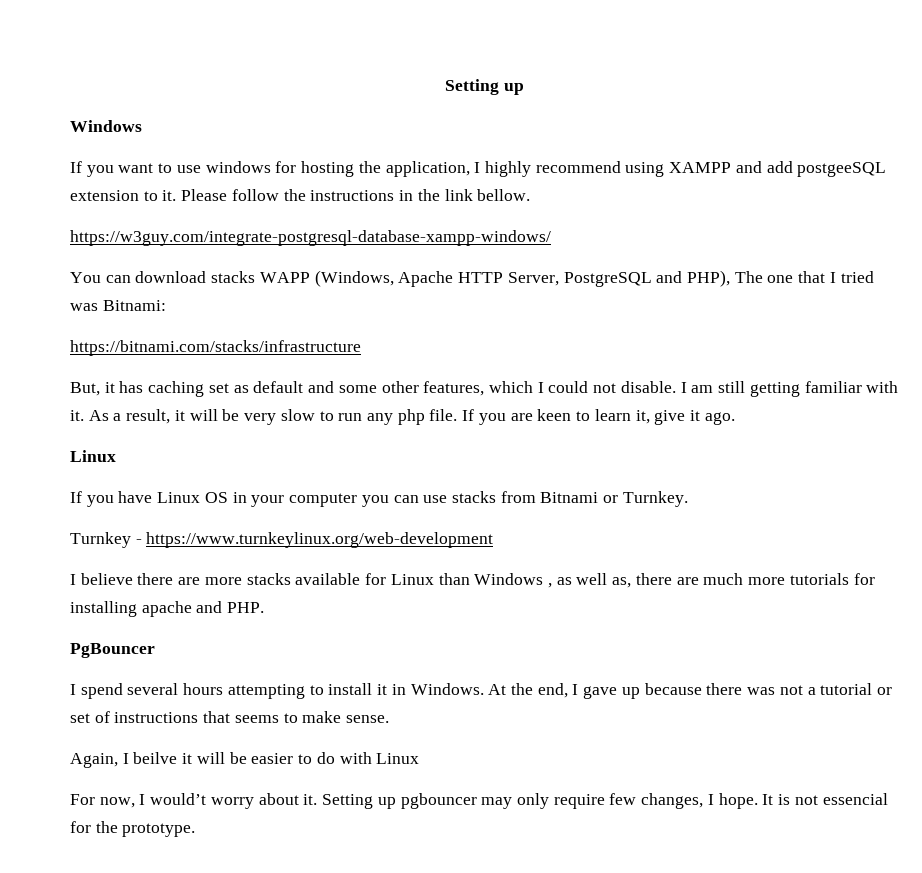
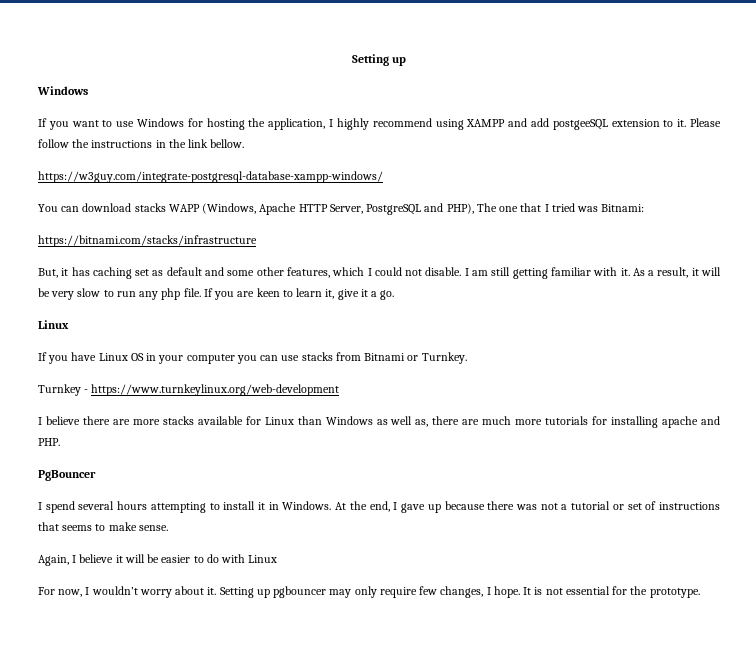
- If you want to use windows for hosting the application, I highly recommend using XAMPP and add postgeeSQL extension to it.
+ If you want to use Windows for hosting the application, I highly recommend using XAMPP and add postgeeSQL extension to it.
- If you are keen to learn it, give it ago.
+ If you are keen to learn it, give it a go.
- I believe there are more stacks available for Linux than Windows , as well as, there are much more tutorials for installing apache and PHP.
+ I believe there are more stacks available for Linux than Windows as well as, there are much more tutorials for installing apache and PHP.
- Again, I beilve it will be easier to do with Linux
+ Again, I believe it will be easier to do with Linux
- For now, I would’t worry about it.
+ For now, I wouldn’t worry about it.
- It is not essencial for the prototype.
+ It is not essential for the prototype.

